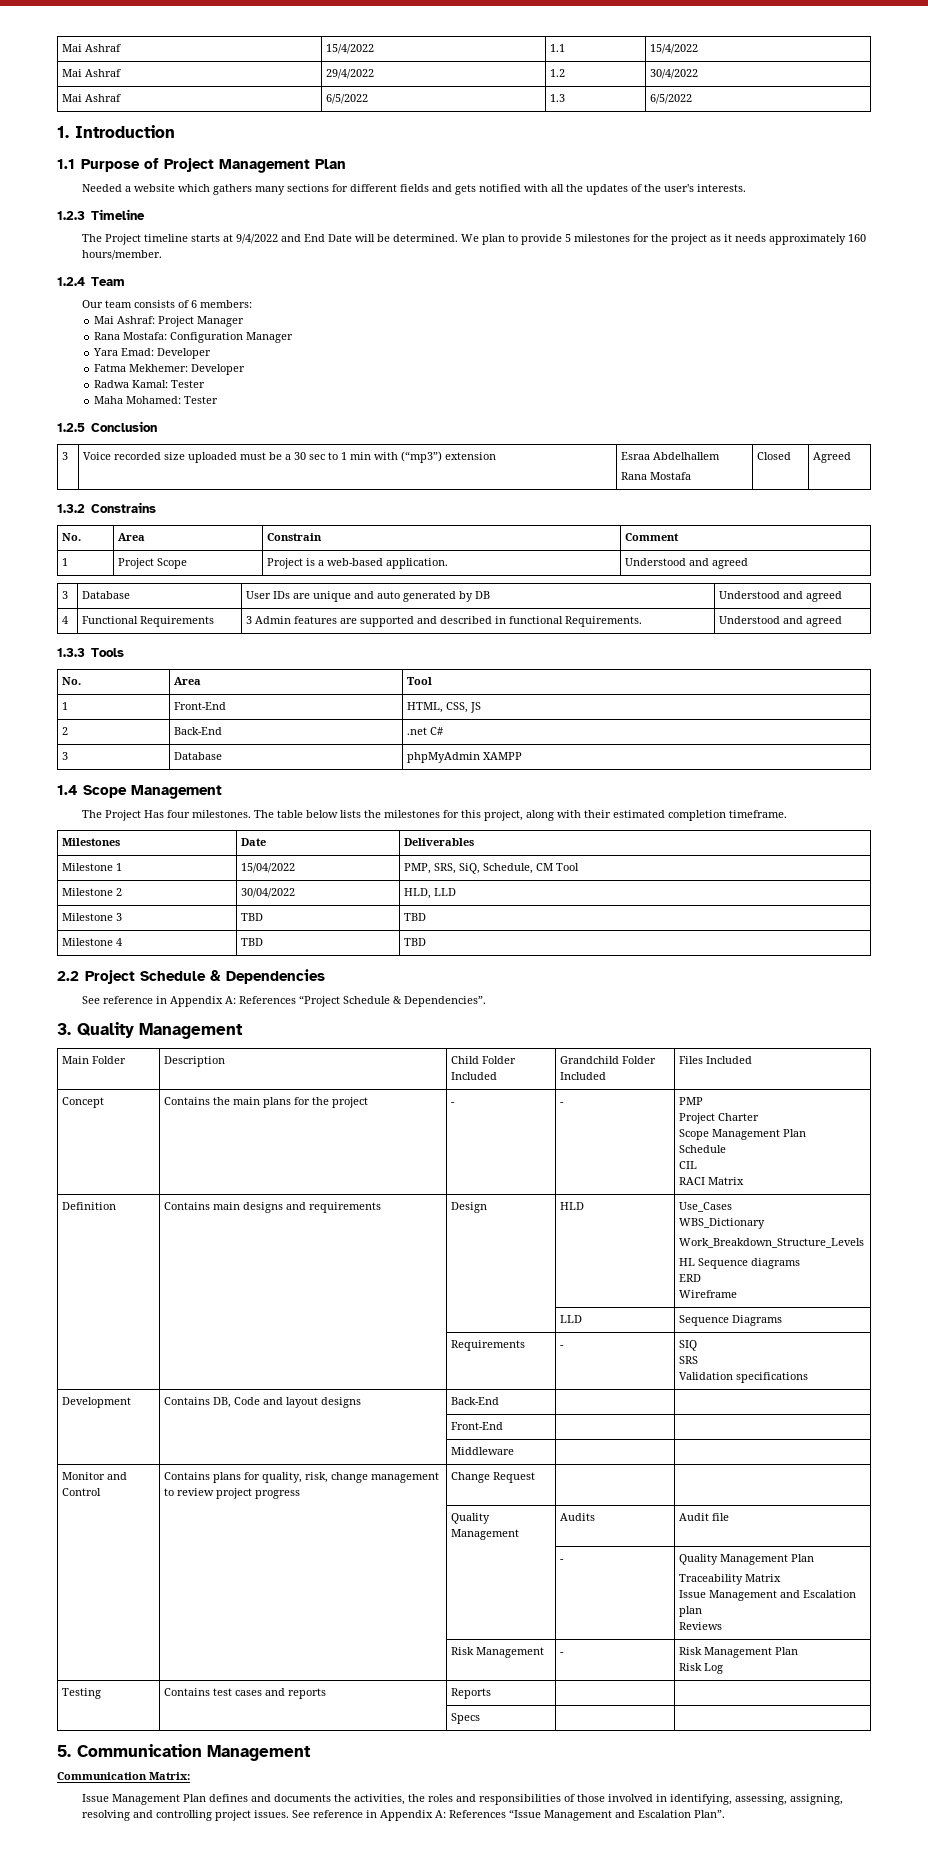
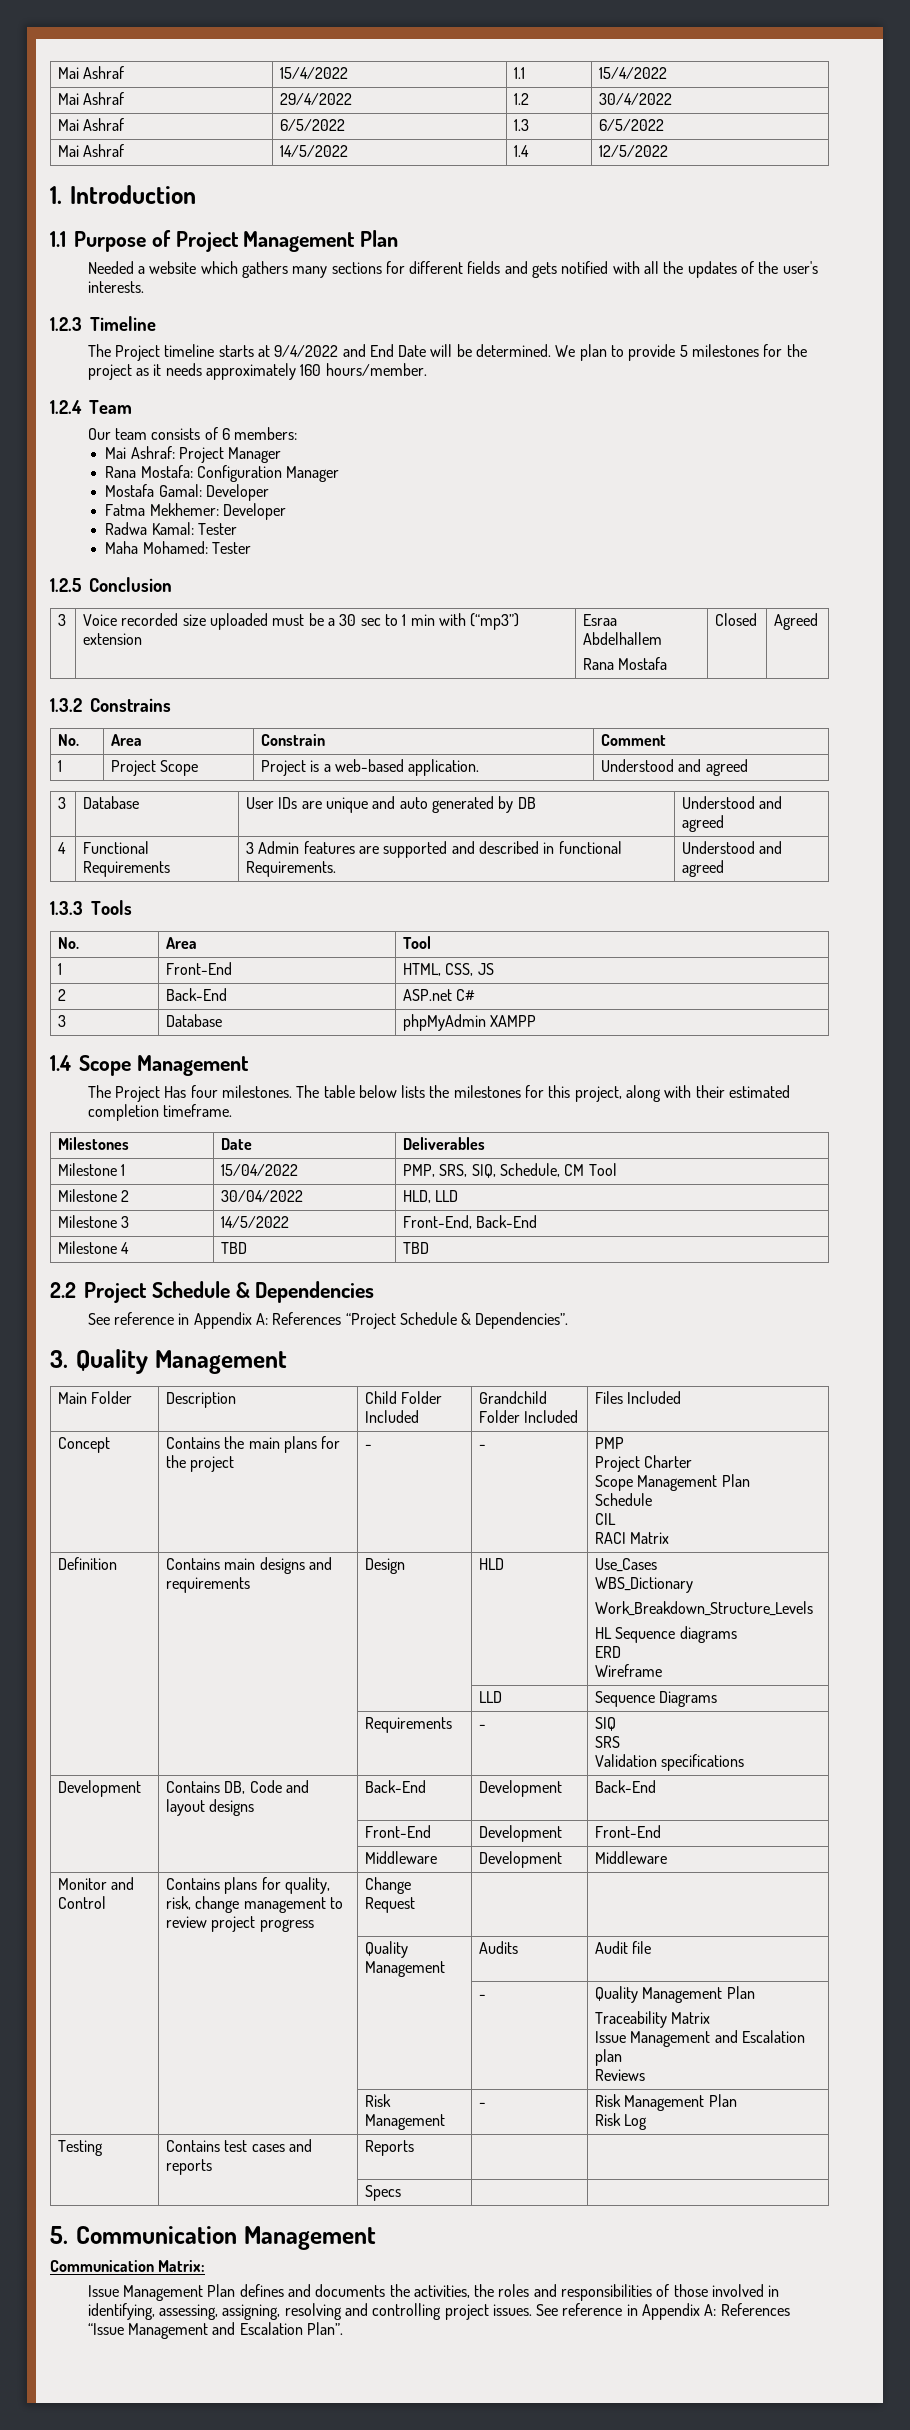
+ Mai Ashraf | 14/5/2022 | 1.4 | 12/5/2022
- Yara Emad: Developer
+ Mostafa Gamal: Developer
- 2 | Back-End | .net C#
+ 2 | Back-End | ASP.net C#
- Milestone 1 | 15/04/2022 | PMP, SRS, SiQ, Schedule, CM Tool
+ Milestone 1 | 15/04/2022 | PMP, SRS, SIQ, Schedule, CM Tool
- Milestone 3 | TBD | TBD
+ Milestone 3 | 14/5/2022 | Front-End, Back-End
- Development | Contains DB, Code and layout designs | Back-End | |
- | | Front-End | |
+ Development | Contains DB, Code and layout designs | Back-End | Development | Back-End
+ | | Front-End | Development | Front-End
- | | Middleware | |
+ | | Middleware | Development | Middleware

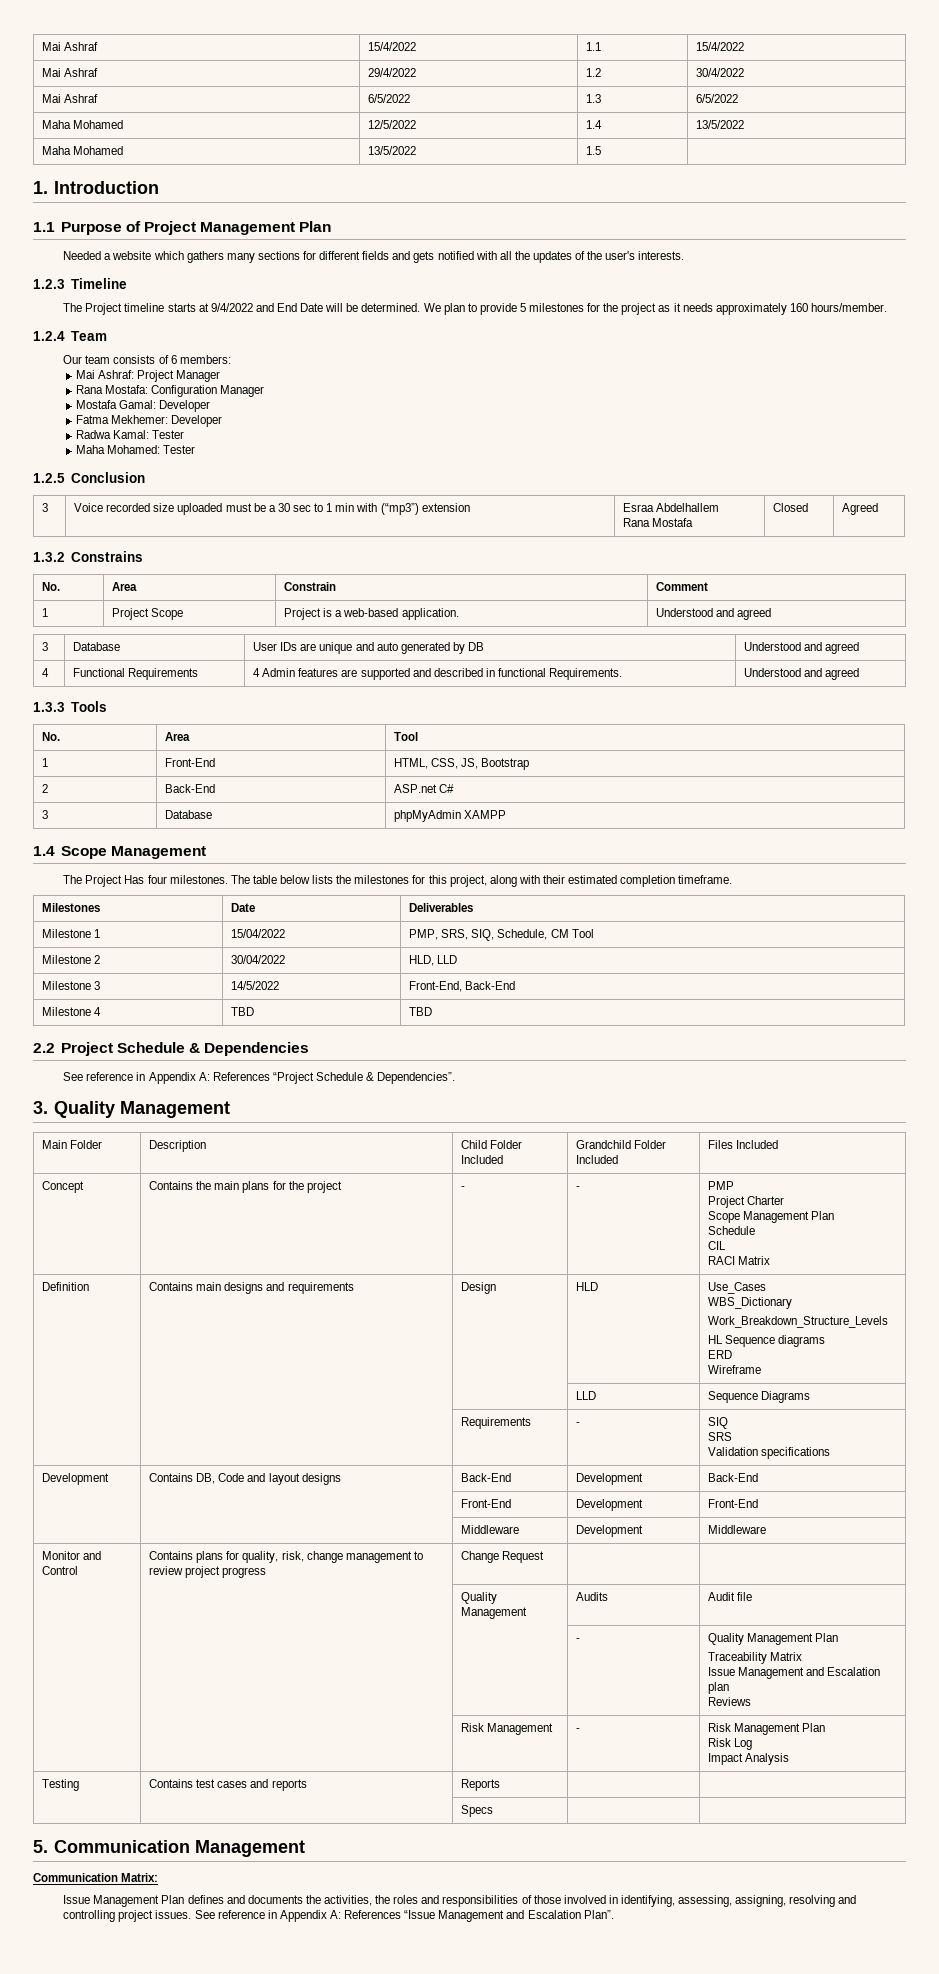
- Mai Ashraf | 14/5/2022 | 1.4 | 12/5/2022
+ Maha Mohamed | 12/5/2022 | 1.4 | 13/5/2022
+ Maha Mohamed | 13/5/2022 | 1.5 |
- 4 | Functional Requirements | 3 Admin features are supported and described in functional Requirements. | Understood and agreed
+ 4 | Functional Requirements | 4 Admin features are supported and described in functional Requirements. | Understood and agreed
- 1 | Front-End | HTML, CSS, JS
+ 1 | Front-End | HTML, CSS, JS, Bootstrap
  | | Risk Management | - | Risk Management Plan
  Risk Log
+ Impact Analysis

